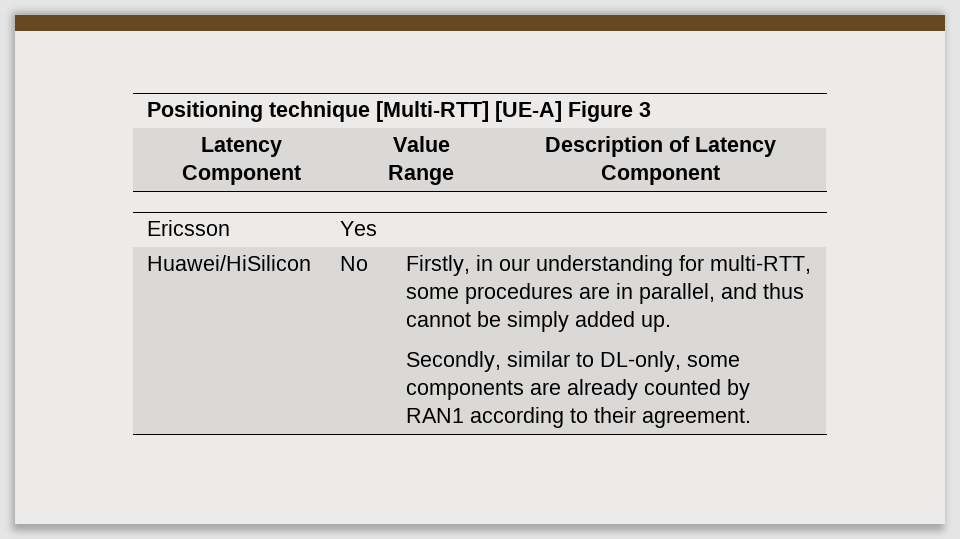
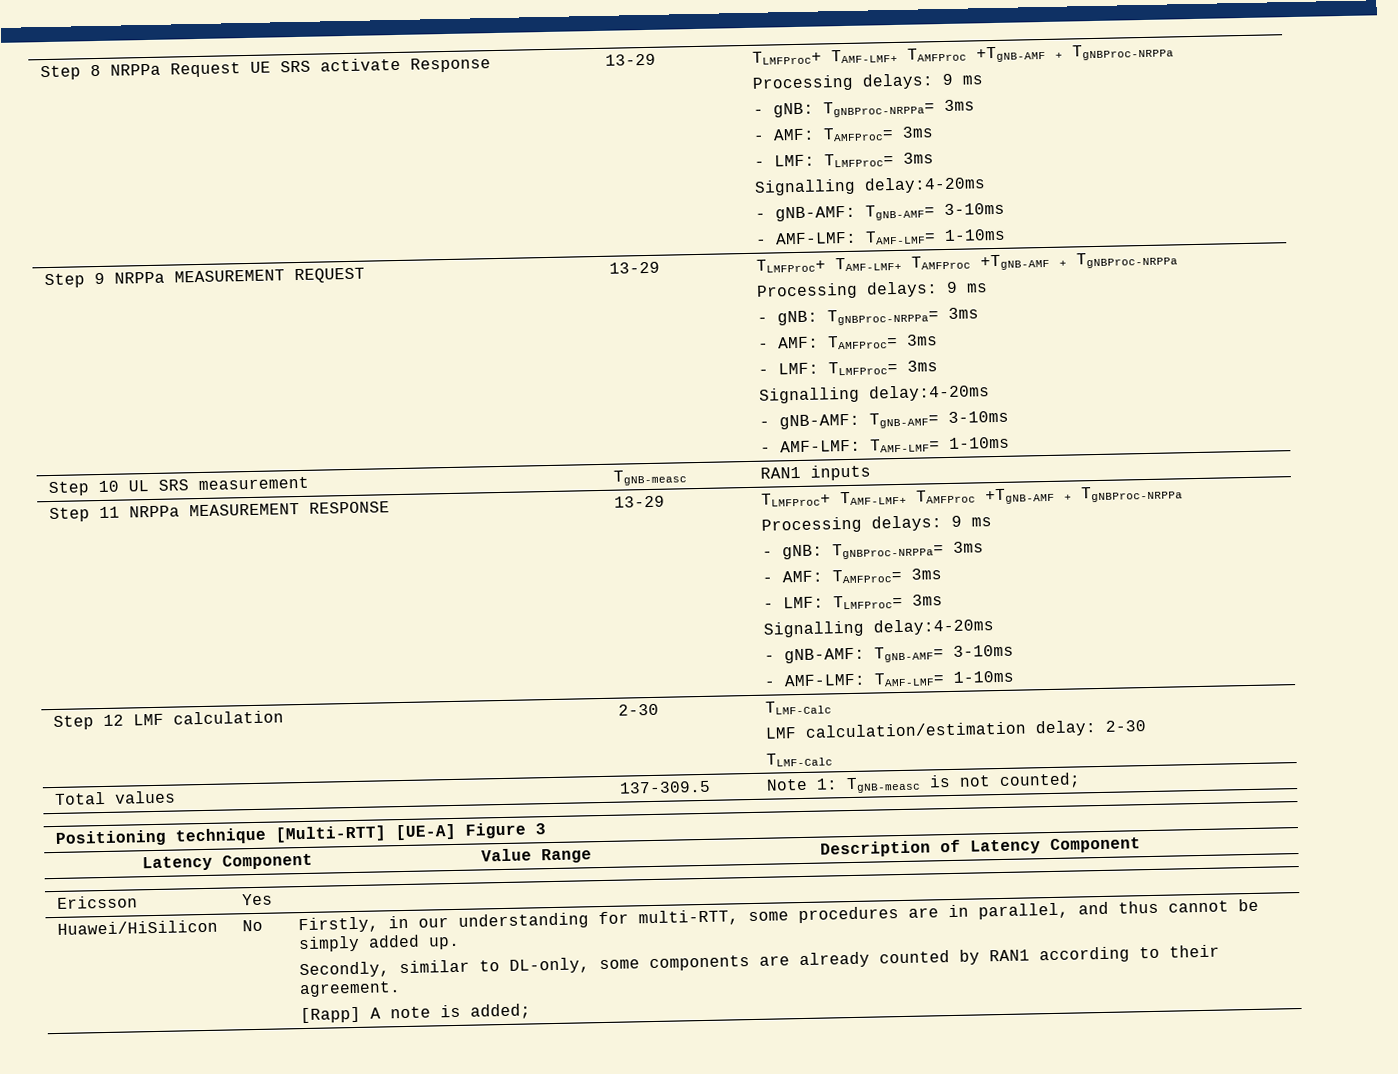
+ Step 8 NRPPa Request UE SRS activate Response | 13-29 | TLMFProc+ TAMF-LMF+ TAMFProc +TgNB-AMF + TgNBProc-NRPPa
+ Processing delays: 9 ms
+ - gNB: TgNBProc-NRPPa= 3ms
+ - AMF: TAMFProc= 3ms
+ - LMF: TLMFProc= 3ms
+ Signalling delay:4-20ms
+ - gNB-AMF: TgNB-AMF= 3-10ms
+ - AMF-LMF: TAMF-LMF= 1-10ms
+ Step 9 NRPPa MEASUREMENT REQUEST | 13-29 | TLMFProc+ TAMF-LMF+ TAMFProc +TgNB-AMF + TgNBProc-NRPPa
+ Processing delays: 9 ms
+ - gNB: TgNBProc-NRPPa= 3ms
+ - AMF: TAMFProc= 3ms
+ - LMF: TLMFProc= 3ms
+ Signalling delay:4-20ms
+ - gNB-AMF: TgNB-AMF= 3-10ms
+ - AMF-LMF: TAMF-LMF= 1-10ms
+ Step 10 UL SRS measurement | TgNB-measc | RAN1 inputs
+ Step 11 NRPPa MEASUREMENT RESPONSE | 13-29 | TLMFProc+ TAMF-LMF+ TAMFProc +TgNB-AMF + TgNBProc-NRPPa
+ Processing delays: 9 ms
+ - gNB: TgNBProc-NRPPa= 3ms
+ - AMF: TAMFProc= 3ms
+ - LMF: TLMFProc= 3ms
+ Signalling delay:4-20ms
+ - gNB-AMF: TgNB-AMF= 3-10ms
+ - AMF-LMF: TAMF-LMF= 1-10ms
+ Step 12 LMF calculation | 2-30 | TLMF-Calc
+ LMF calculation/estimation delay: 2-30
+ TLMF-Calc
+ Total values | 137-309.5 | Note 1: TgNB-measc is not counted;
  Huawei/HiSilicon | No | Firstly, in our understanding for multi-RTT, some procedures are in parallel, and thus cannot be simply added up.
  Secondly, similar to DL-only, some components are already counted by RAN1 according to their agreement.
+ [Rapp] A note is added;

